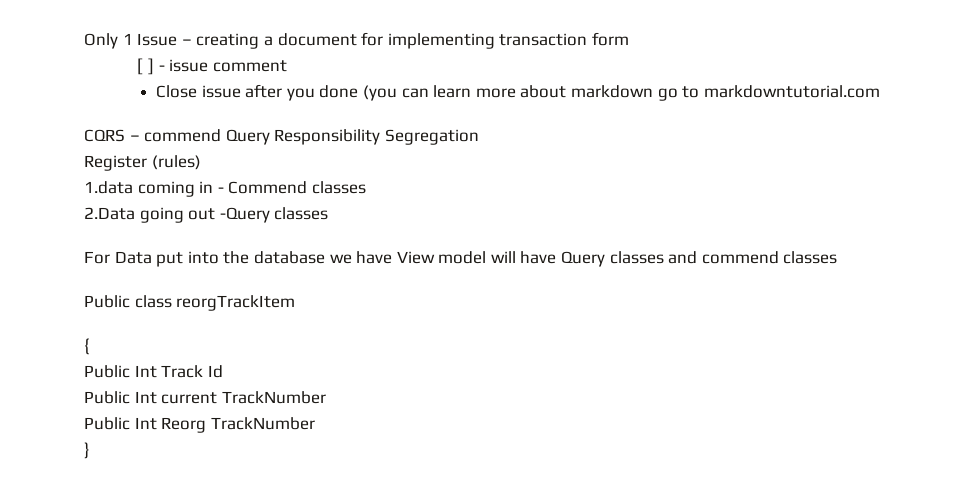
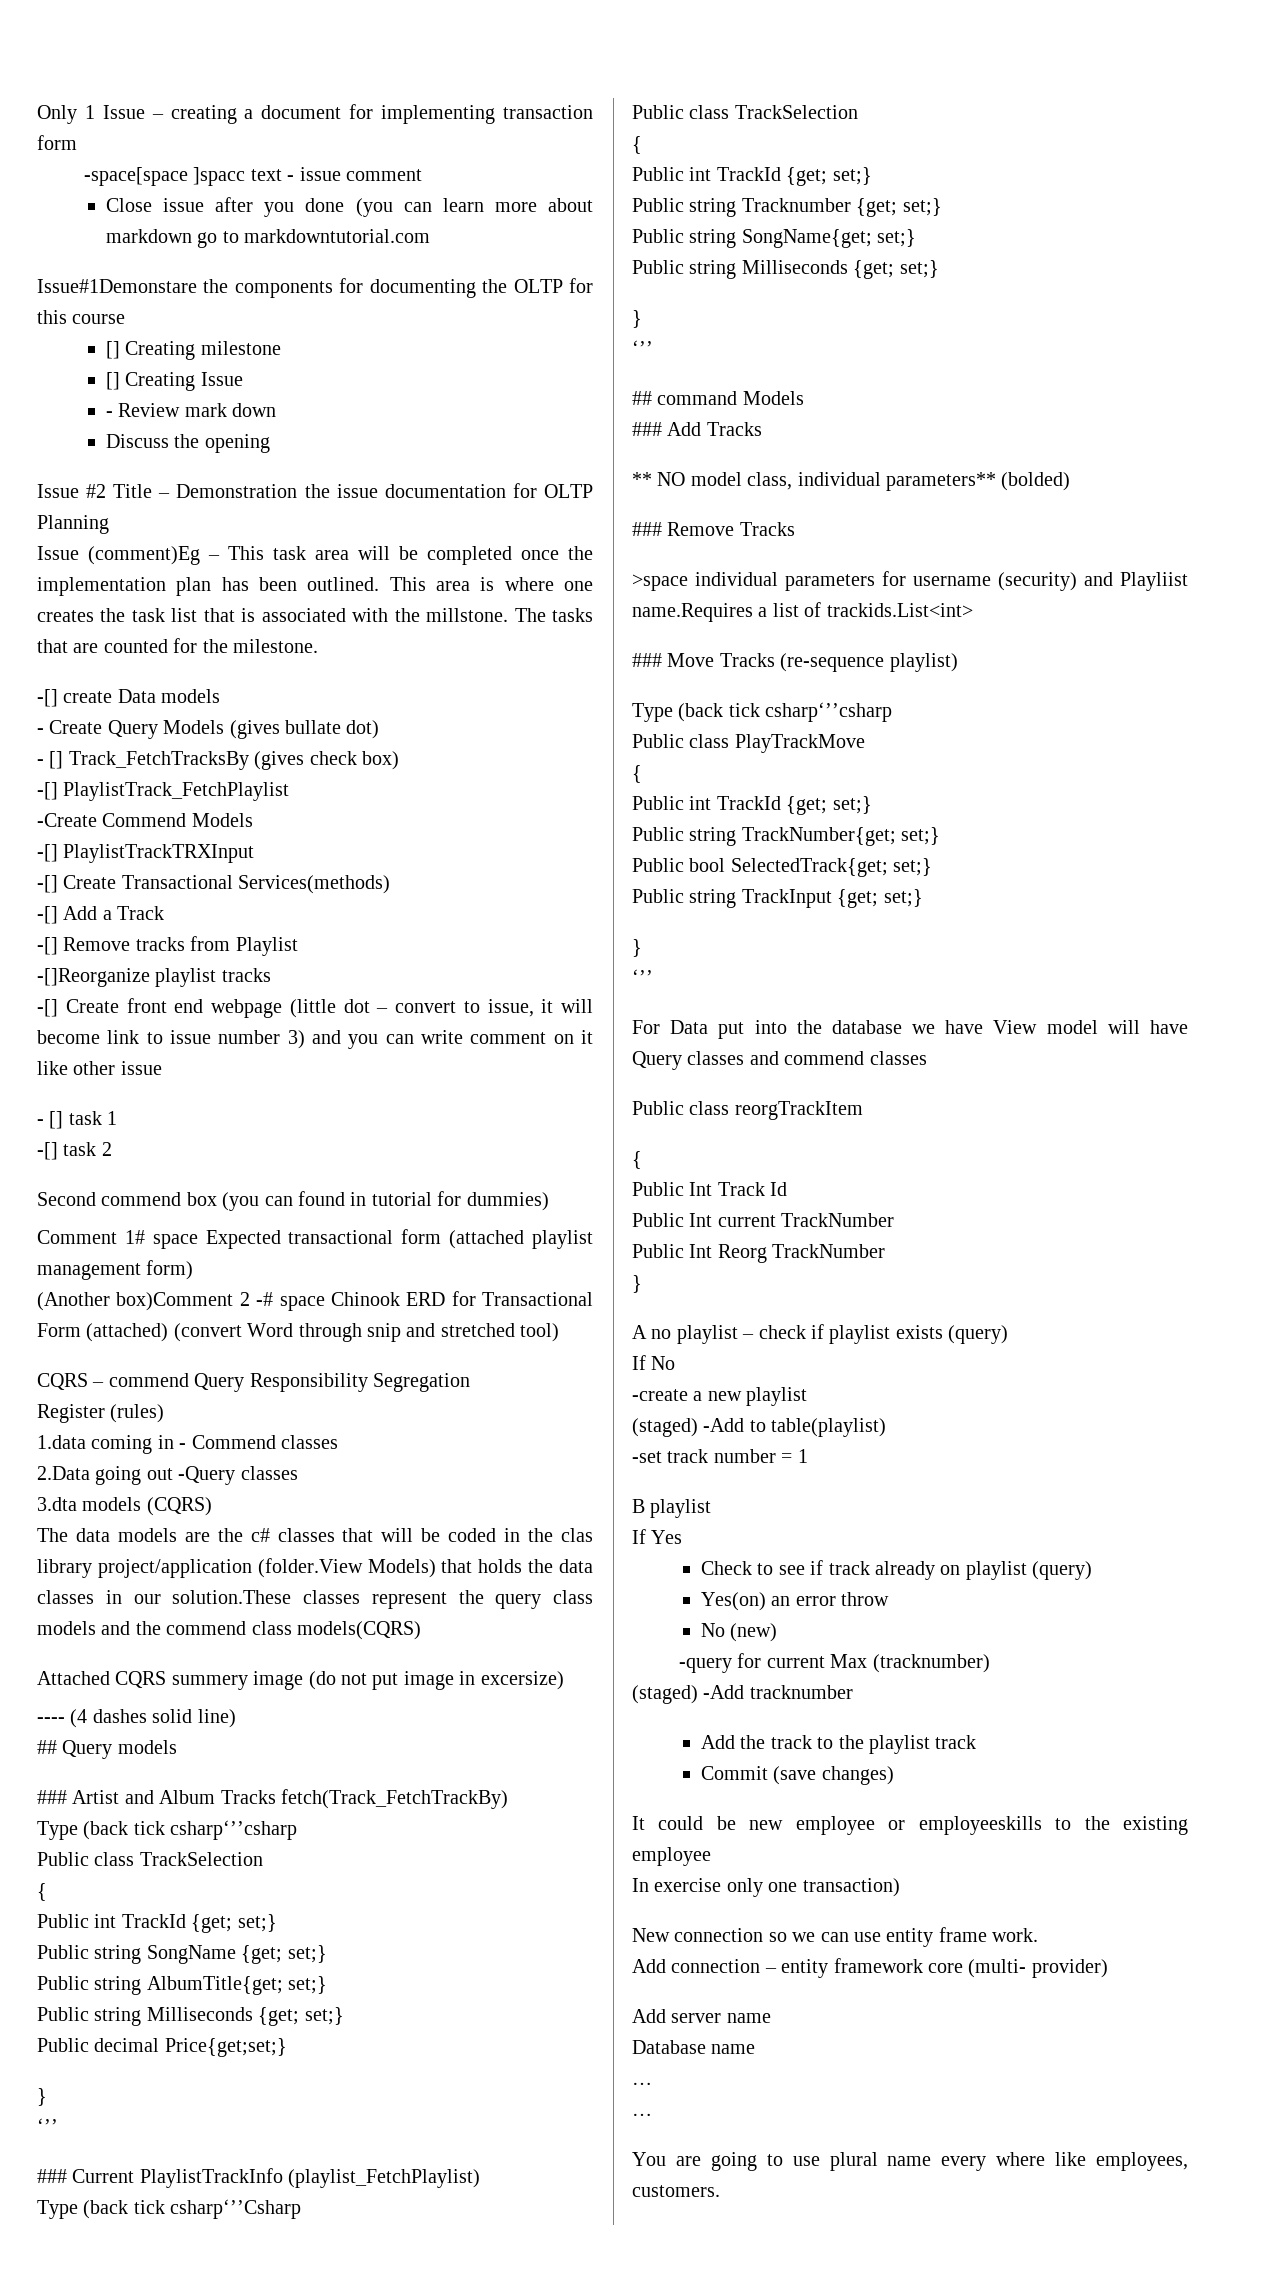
- [ ] - issue comment
+ -space[space ]spacc text - issue comment
+ Issue#1Demonstare the components for documenting the OLTP for this course
+ [] Creating milestone
+ [] Creating Issue
+ - Review mark down
+ Discuss the opening
+ Issue #2 Title – Demonstration the issue documentation for OLTP Planning
+ Issue (comment)Eg – This task area will be completed once the implementation plan has been outlined. This area is where one creates the task list that is associated with the millstone. The tasks that are counted for the milestone.
+ -[] create Data models
+ - Create Query Models (gives bullate dot)
+ - [] Track_FetchTracksBy (gives check box)
+ -[] PlaylistTrack_FetchPlaylist
+ -Create Commend Models
+ -[] PlaylistTrackTRXInput
+ -[] Create Transactional Services(methods)
+ -[] Add a Track
+ -[] Remove tracks from Playlist
+ -[]Reorganize playlist tracks
+ -[] Create front end webpage (little dot – convert to issue, it will become link to issue number 3) and you can write comment on it like other issue
+ - [] task 1
+ -[] task 2
+ Second commend box (you can found in tutorial for dummies)
+ Comment 1# space Expected transactional form (attached playlist management form)
+ (Another box)Comment 2 -# space Chinook ERD for Transactional Form (attached) (convert Word through snip and stretched tool)
+ 3.dta models (CQRS)
+ The data models are the c# classes that will be coded in the clas library project/application (folder.View Models) that holds the data classes in our solution.These classes represent the query class models and the commend class models(CQRS)
+ Attached CQRS summery image (do not put image in excersize)
+ ---- (4 dashes solid line)
+ ## Query models
+ ### Artist and Album Tracks fetch(Track_FetchTrackBy)
+ Type (back tick csharp‘’’csharp
+ Public class TrackSelection
+ {
+ Public int TrackId {get; set;}
+ Public string SongName {get; set;}
+ Public string AlbumTitle{get; set;}
+ Public string Milliseconds {get; set;}
+ Public decimal Price{get;set;}
+ }
+ ‘’’
+ ### Current PlaylistTrackInfo (playlist_FetchPlaylist)
+ Type (back tick csharp‘’’Csharp
+ Public class TrackSelection
+ {
+ Public int TrackId {get; set;}
+ Public string Tracknumber {get; set;}
+ Public string SongName{get; set;}
+ Public string Milliseconds {get; set;}
+ }
+ ‘’’
+ ## command Models
+ ### Add Tracks
+ ** NO model class, individual parameters** (bolded)
+ ### Remove Tracks
+ >space individual parameters for username (security) and Playliist name.Requires a list of trackids.List<int>
+ ### Move Tracks (re-sequence playlist)
+ Type (back tick csharp‘’’csharp
+ Public class PlayTrackMove
+ {
+ Public int TrackId {get; set;}
+ Public string TrackNumber{get; set;}
+ Public bool SelectedTrack{get; set;}
+ Public string TrackInput {get; set;}
+ }
+ ‘’’
+ A no playlist – check if playlist exists (query)
+ If No
+ -create a new playlist
+ (staged) -Add to table(playlist)
+ -set track number = 1
+ B playlist
+ If Yes
+ Check to see if track already on playlist (query)
+ Yes(on) an error throw
+ No (new)
+ -query for current Max (tracknumber)
+ (staged) -Add tracknumber
+ Add the track to the playlist track
+ Commit (save changes)
+ It could be new employee or employeeskills to the existing employee
+ In exercise only one transaction)
+ New connection so we can use entity frame work.
+ Add connection – entity framework core (multi- provider)
+ Add server name
+ Database name
+ …
+ …
+ You are going to use plural name every where like employees, customers.

